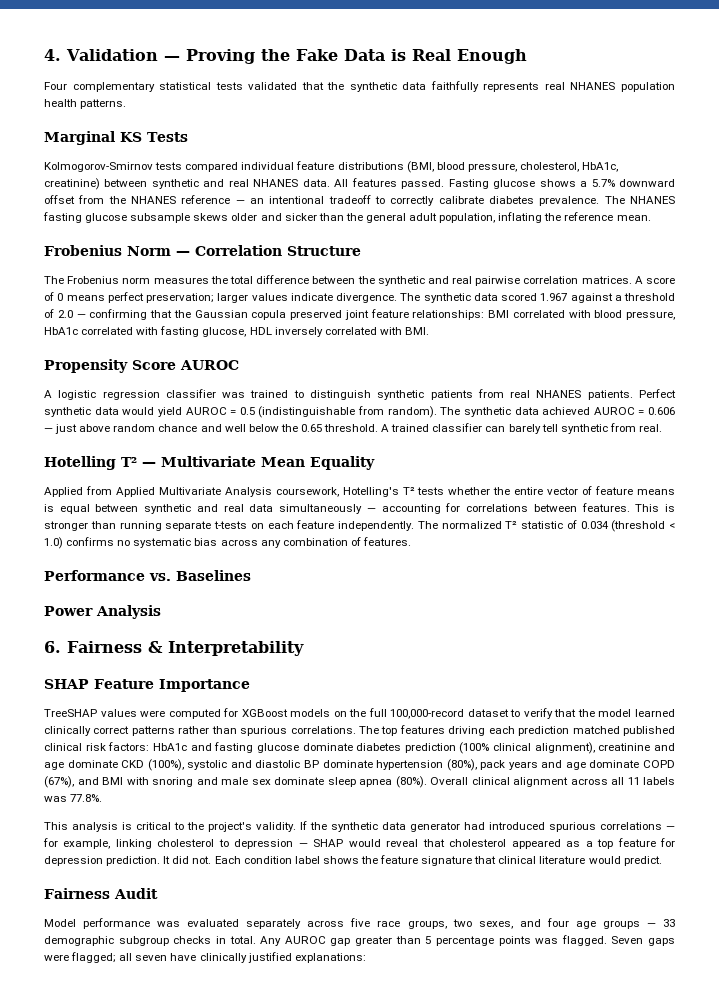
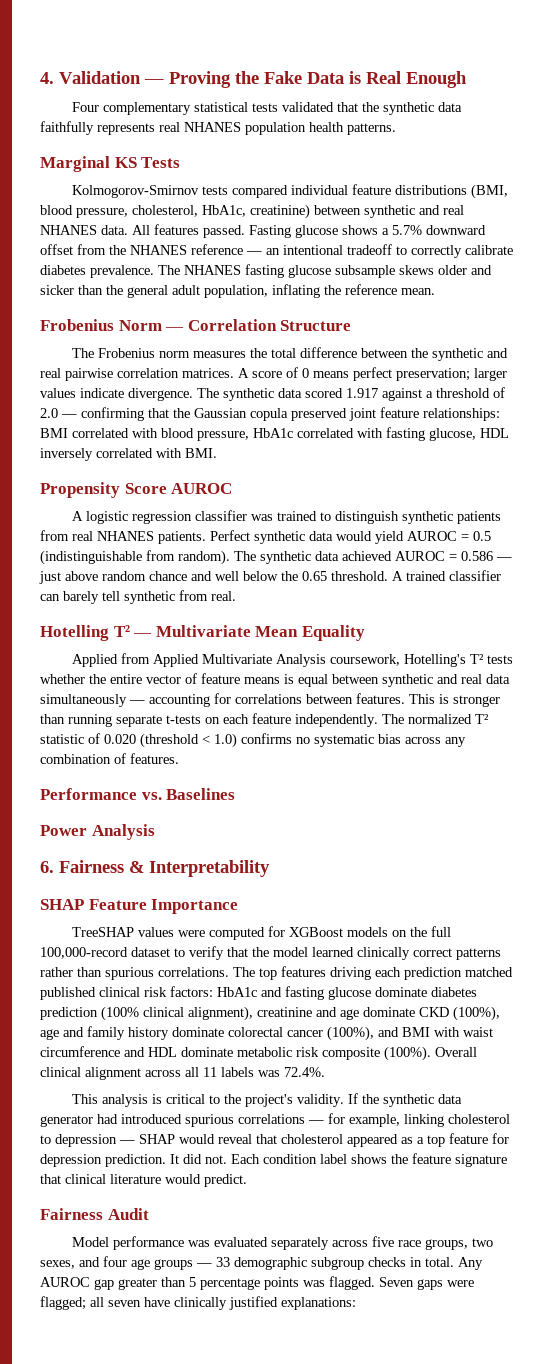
- The synthetic data scored 1.967 against a threshold of 2.0 — confirming that the Gaussian copula preserved joint feature relationships: BMI correlated with blood pressure, HbA1c correlated with fasting glucose, HDL inversely correlated with BMI.
+ The synthetic data scored 1.917 against a threshold of 2.0 — confirming that the Gaussian copula preserved joint feature relationships: BMI correlated with blood pressure, HbA1c correlated with fasting glucose, HDL inversely correlated with BMI.
- The synthetic data achieved AUROC = 0.606 — just above random chance and well below the 0.65 threshold.
+ The synthetic data achieved AUROC = 0.586 — just above random chance and well below the 0.65 threshold.
- The normalized T² statistic of 0.034 (threshold < 1.0) confirms no systematic bias across any combination of features.
+ The normalized T² statistic of 0.020 (threshold < 1.0) confirms no systematic bias across any combination of features.
- The top features driving each prediction matched published clinical risk factors: HbA1c and fasting glucose dominate diabetes prediction (100% clinical alignment), creatinine and age dominate CKD (100%), systolic and diastolic BP dominate hypertension (80%), pack years and age dominate COPD (67%), and BMI with snoring and male sex dominate sleep apnea (80%).
+ The top features driving each prediction matched published clinical risk factors: HbA1c and fasting glucose dominate diabetes prediction (100% clinical alignment), creatinine and age dominate CKD (100%), age and family history dominate colorectal cancer (100%), and BMI with waist circumference and HDL dominate metabolic risk composite (100%).
- Overall clinical alignment across all 11 labels was 77.8%.
+ Overall clinical alignment across all 11 labels was 72.4%.

